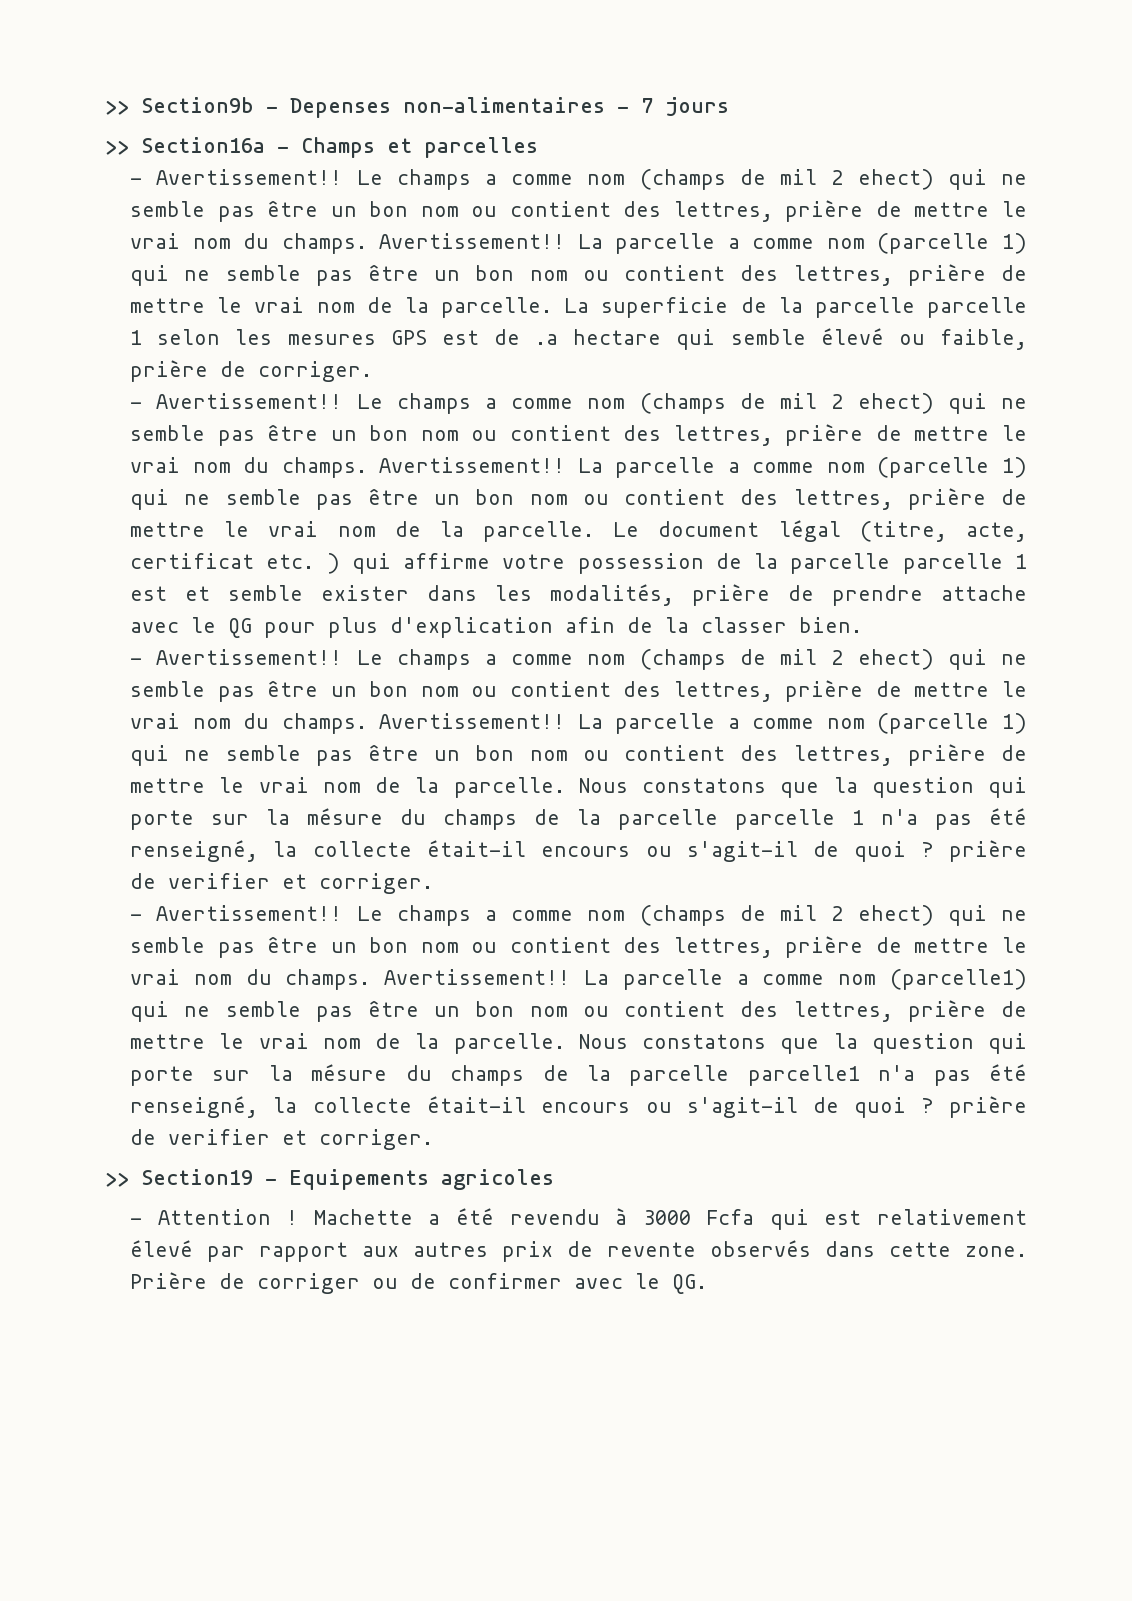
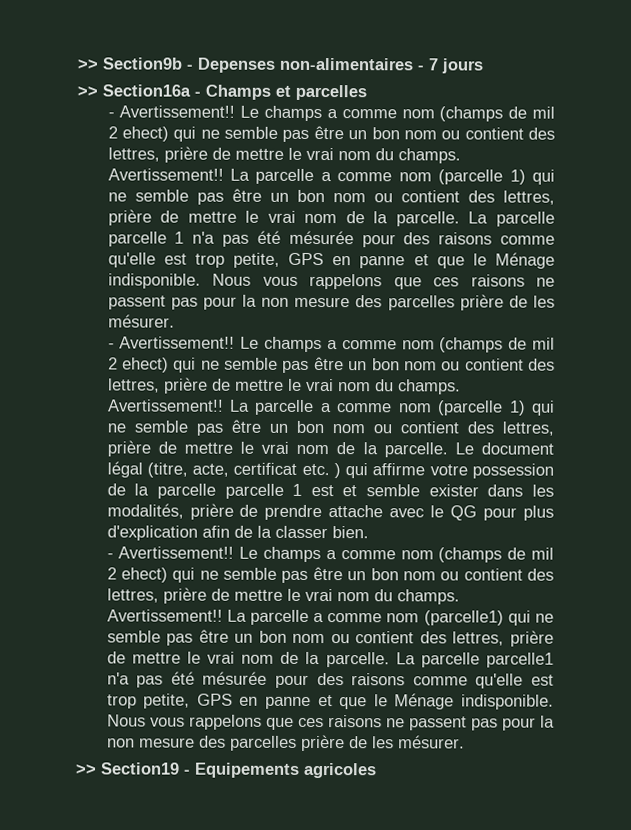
- La superficie de la parcelle parcelle 1 selon les mesures GPS est de .a hectare qui semble élevé ou faible, prière de corriger.
+ La parcelle parcelle 1 n'a pas été mésurée pour des raisons comme qu'elle est trop petite, GPS en panne et que le Ménage indisponible. Nous vous rappelons que ces raisons ne passent pas pour la non mesure des parcelles prière de les mésurer.
- - Avertissement!! Le champs a comme nom (champs de mil 2 ehect) qui ne semble pas être un bon nom ou contient des lettres, prière de mettre le vrai nom du champs. Avertissement!! La parcelle a comme nom (parcelle 1) qui ne semble pas être un bon nom ou contient des lettres, prière de mettre le vrai nom de la parcelle. Nous constatons que la question qui porte sur la mésure du champs de la parcelle parcelle 1 n'a pas été renseigné, la collecte était-il encours ou s'agit-il de quoi ? prière de verifier et corriger.
- Nous constatons que la question qui porte sur la mésure du champs de la parcelle parcelle1 n'a pas été renseigné, la collecte était-il encours ou s'agit-il de quoi ? prière de verifier et corriger.
+ La parcelle parcelle1 n'a pas été mésurée pour des raisons comme qu'elle est trop petite, GPS en panne et que le Ménage indisponible. Nous vous rappelons que ces raisons ne passent pas pour la non mesure des parcelles prière de les mésurer.
- - Attention ! Machette a été revendu à 3000 Fcfa qui est relativement élevé par rapport aux autres prix de revente observés dans cette zone. Prière de corriger ou de confirmer avec le QG.

